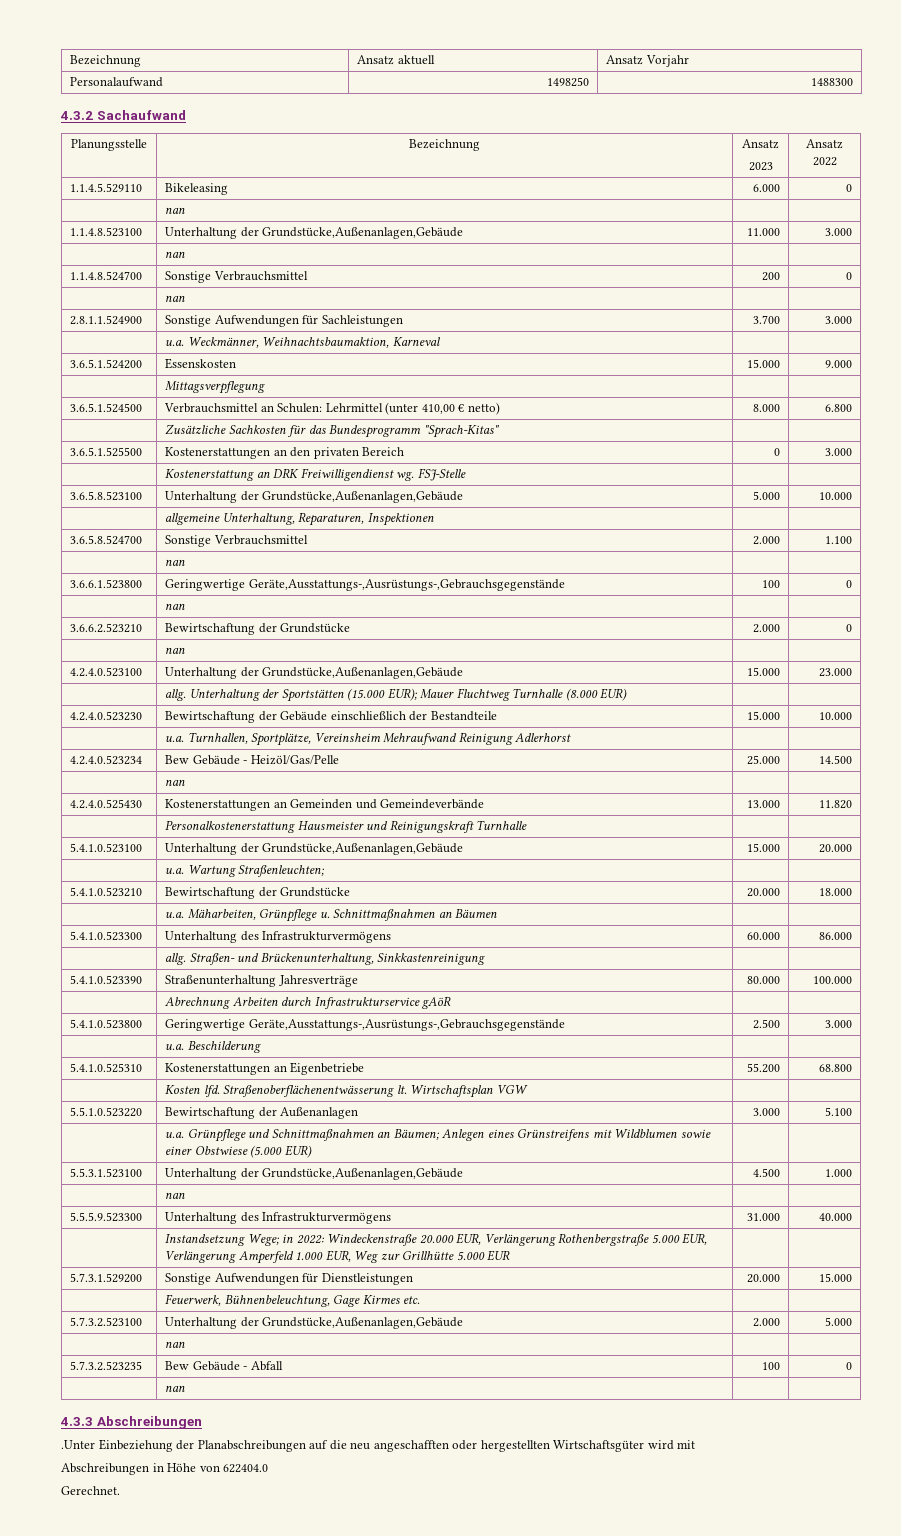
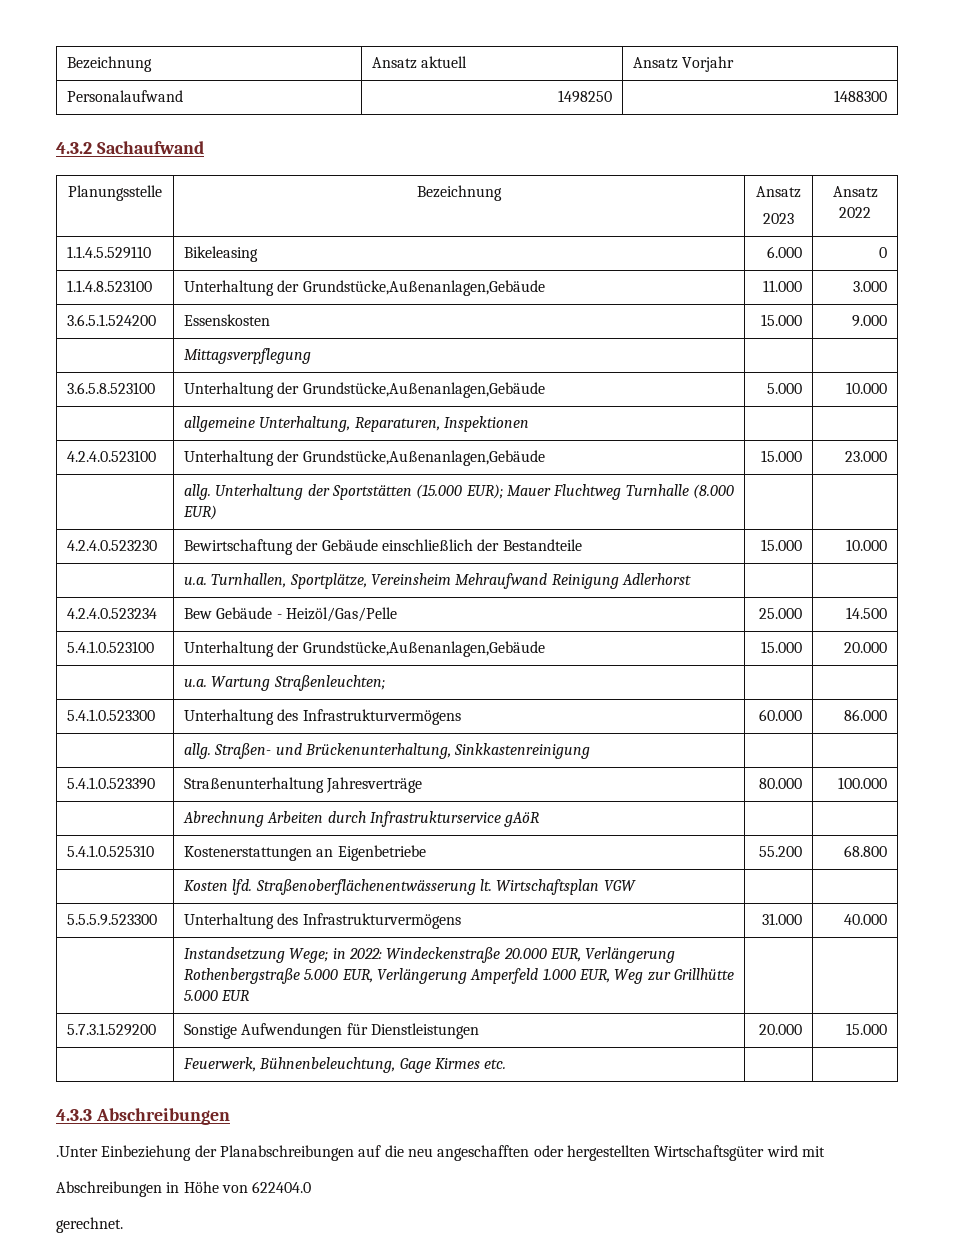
  1.1.4.5.529110 | Bikeleasing | 6.000 | 0
- | nan | |
  1.1.4.8.523100 | Unterhaltung der Grundstücke,Außenanlagen,Gebäude | 11.000 | 3.000
- | nan | |
- 1.1.4.8.524700 | Sonstige Verbrauchsmittel | 200 | 0
- | nan | |
- 2.8.1.1.524900 | Sonstige Aufwendungen für Sachleistungen | 3.700 | 3.000
- | u.a. Weckmänner, Weihnachtsbaumaktion, Karneval | |
- 3.6.5.1.524500 | Verbrauchsmittel an Schulen: Lehrmittel (unter 410,00 € netto) | 8.000 | 6.800
- | Zusätzliche Sachkosten für das Bundesprogramm "Sprach-Kitas" | |
- 3.6.5.1.525500 | Kostenerstattungen an den privaten Bereich | 0 | 3.000
- | Kostenerstattung an DRK Freiwilligendienst wg. FSJ-Stelle | |
- 3.6.5.8.524700 | Sonstige Verbrauchsmittel | 2.000 | 1.100
- | nan | |
- 3.6.6.1.523800 | Geringwertige Geräte,Ausstattungs-,Ausrüstungs-,Gebrauchsgegenstände | 100 | 0
- | nan | |
- 3.6.6.2.523210 | Bewirtschaftung der Grundstücke | 2.000 | 0
- | nan | |
  4.2.4.0.523234 | Bew Gebäude - Heizöl/Gas/Pelle | 25.000 | 14.500
- | nan | |
- 4.2.4.0.525430 | Kostenerstattungen an Gemeinden und Gemeindeverbände | 13.000 | 11.820
- | Personalkostenerstattung Hausmeister und Reinigungskraft Turnhalle | |
- 5.4.1.0.523210 | Bewirtschaftung der Grundstücke | 20.000 | 18.000
- | u.a. Mäharbeiten, Grünpflege u. Schnittmaßnahmen an Bäumen | |
- 5.4.1.0.523800 | Geringwertige Geräte,Ausstattungs-,Ausrüstungs-,Gebrauchsgegenstände | 2.500 | 3.000
- | u.a. Beschilderung | |
- 5.5.1.0.523220 | Bewirtschaftung der Außenanlagen | 3.000 | 5.100
- | u.a. Grünpflege und Schnittmaßnahmen an Bäumen; Anlegen eines Grünstreifens mit Wildblumen sowie einer Obstwiese (5.000 EUR) | |
- 5.5.3.1.523100 | Unterhaltung der Grundstücke,Außenanlagen,Gebäude | 4.500 | 1.000
- | nan | |
- 5.7.3.2.523100 | Unterhaltung der Grundstücke,Außenanlagen,Gebäude | 2.000 | 5.000
- | nan | |
- 5.7.3.2.523235 | Bew Gebäude - Abfall | 100 | 0
- | nan | |
- Gerechnet.
+ gerechnet.

